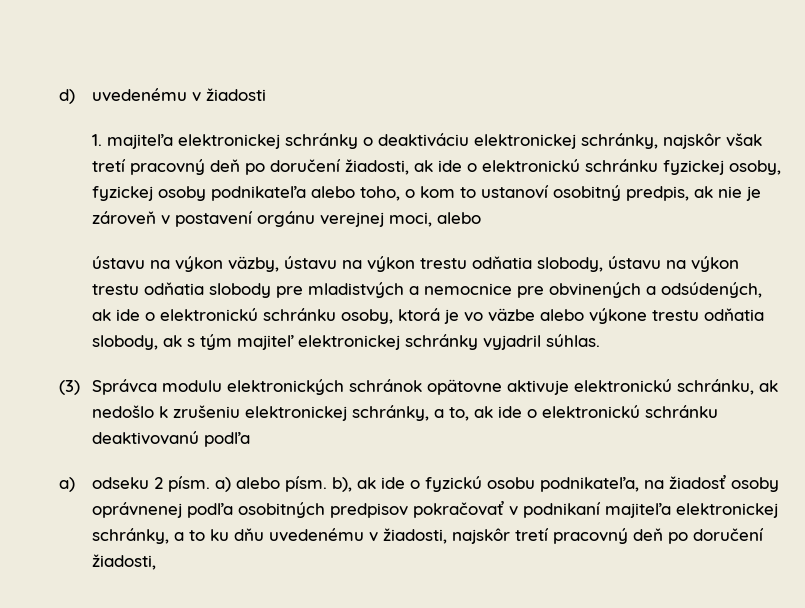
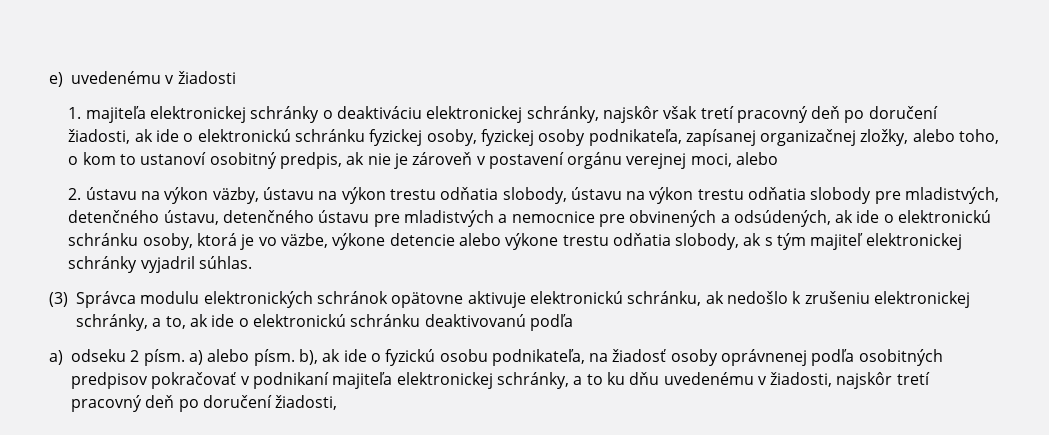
- d) uvedenému v žiadosti
+ e) uvedenému v žiadosti
- 1. majiteľa elektronickej schránky o deaktiváciu elektronickej schránky, najskôr však tretí pracovný deň po doručení žiadosti, ak ide o elektronickú schránku fyzickej osoby, fyzickej osoby podnikateľa alebo toho, o kom to ustanoví osobitný predpis, ak nie je zároveň v postavení orgánu verejnej moci, alebo
+ 1. majiteľa elektronickej schránky o deaktiváciu elektronickej schránky, najskôr však tretí pracovný deň po doručení žiadosti, ak ide o elektronickú schránku fyzickej osoby, fyzickej osoby podnikateľa, zapísanej organizačnej zložky, alebo toho, o kom to ustanoví osobitný predpis, ak nie je zároveň v postavení orgánu verejnej moci, alebo
- ústavu na výkon väzby, ústavu na výkon trestu odňatia slobody, ústavu na výkon trestu odňatia slobody pre mladistvých a nemocnice pre obvinených a odsúdených, ak ide o elektronickú schránku osoby, ktorá je vo väzbe alebo výkone trestu odňatia slobody, ak s tým majiteľ elektronickej schránky vyjadril súhlas.
+ 2. ústavu na výkon väzby, ústavu na výkon trestu odňatia slobody, ústavu na výkon trestu odňatia slobody pre mladistvých, detenčného ústavu, detenčného ústavu pre mladistvých a nemocnice pre obvinených a odsúdených, ak ide o elektronickú schránku osoby, ktorá je vo väzbe, výkone detencie alebo výkone trestu odňatia slobody, ak s tým majiteľ elektronickej schránky vyjadril súhlas.

